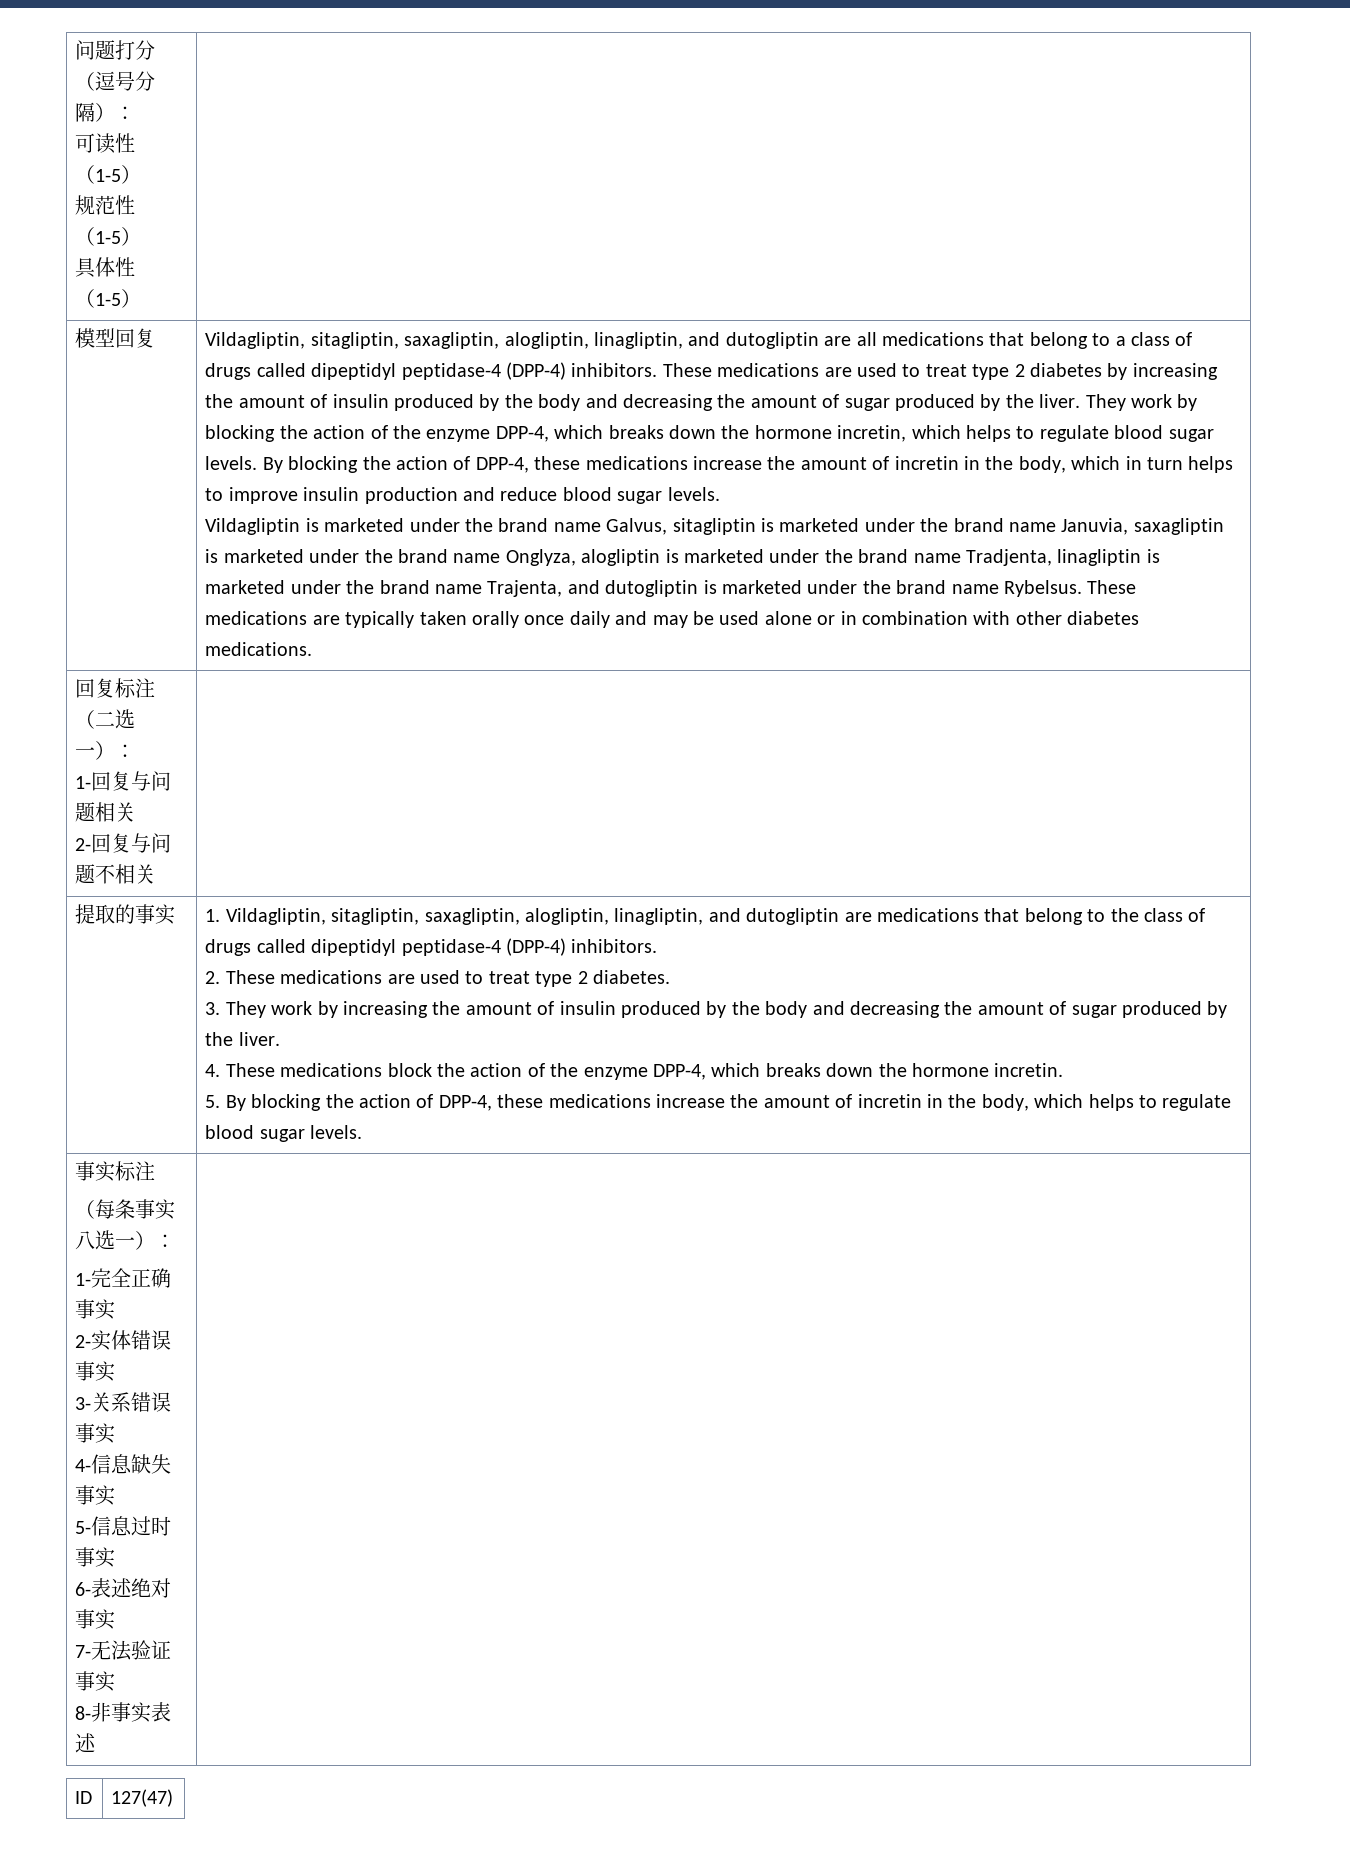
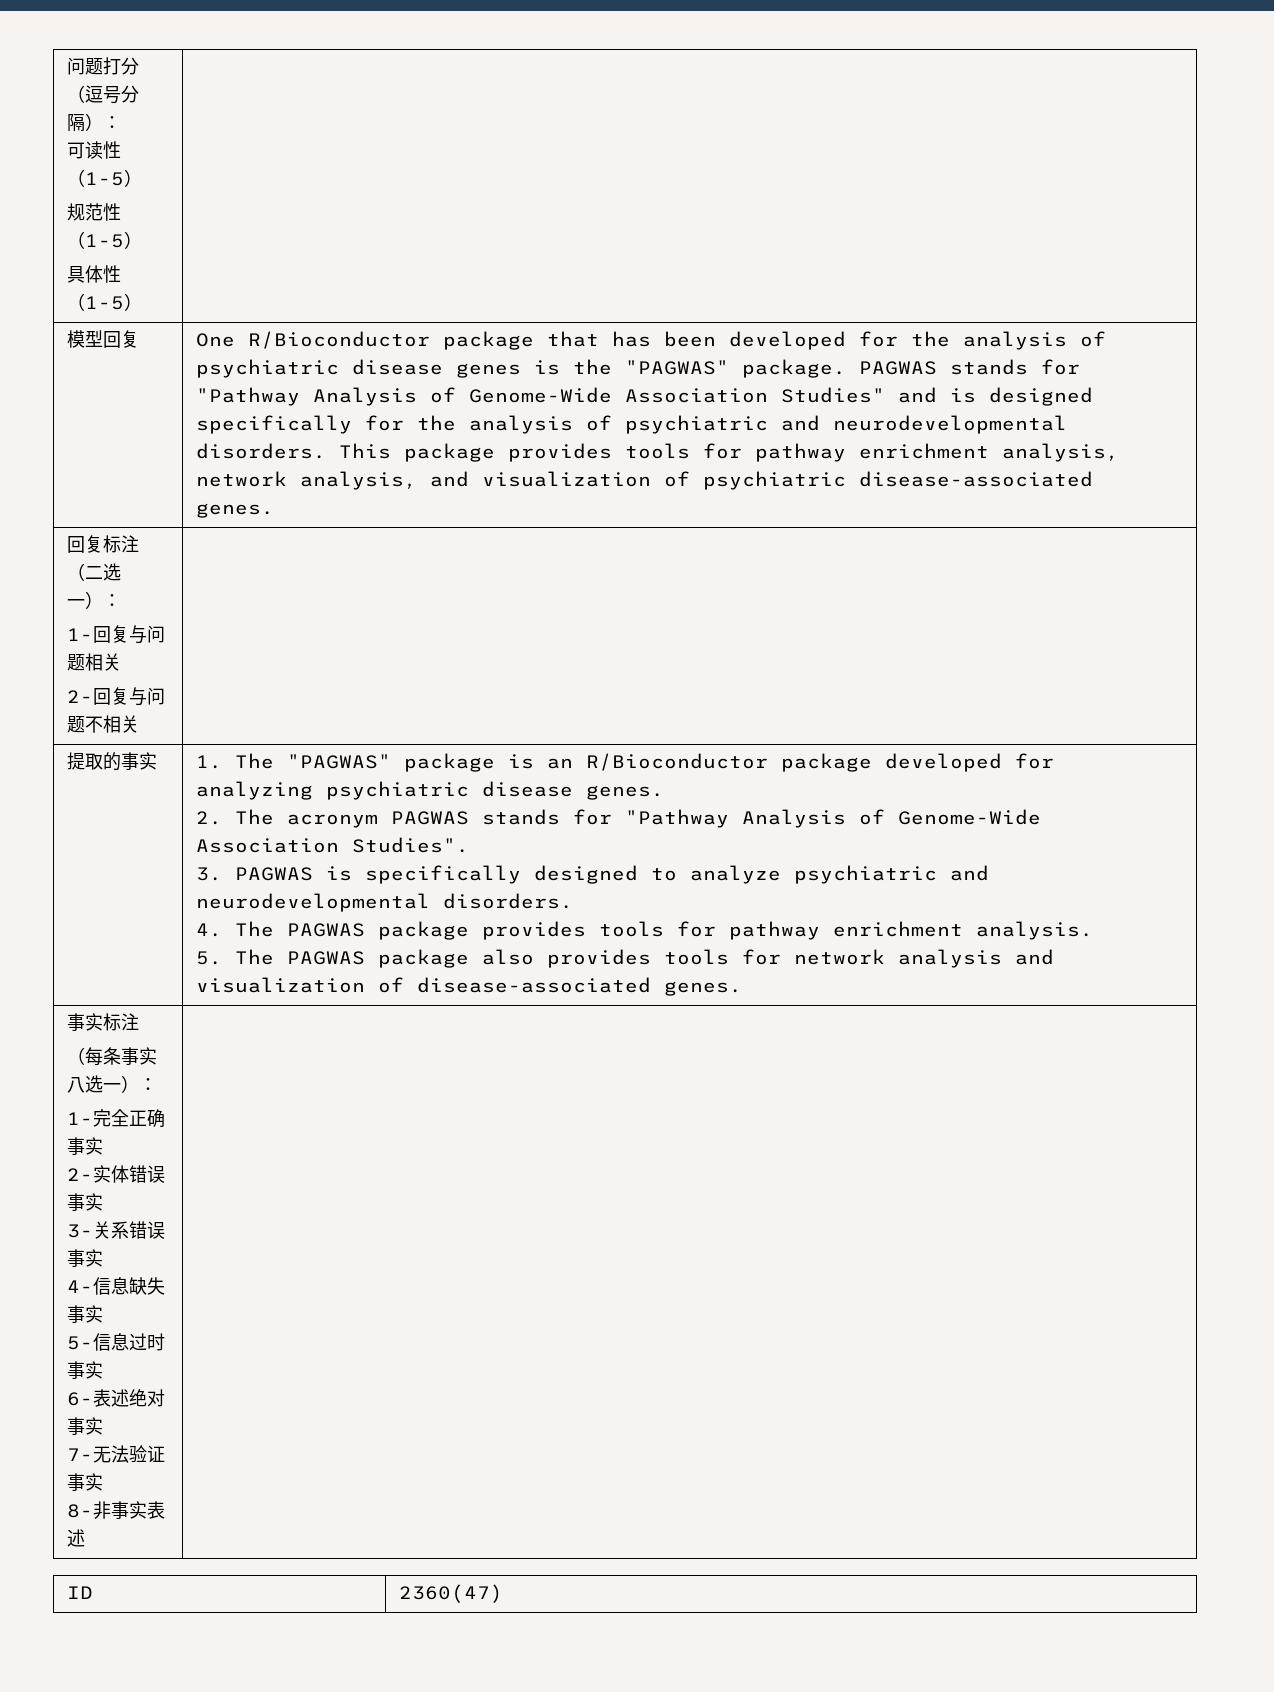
- Vildagliptin, sitagliptin, saxagliptin, alogliptin, linagliptin, and dutogliptin are all medications that belong to a class of drugs called dipeptidyl peptidase-4 (DPP-4) inhibitors. These medications are used to treat type 2 diabetes by increasing the amount of insulin produced by the body and decreasing the amount of sugar produced by the liver. They work by blocking the action of the enzyme DPP-4, which breaks down the hormone incretin, which helps to regulate blood sugar levels. By blocking the action of DPP-4, these medications increase the amount of incretin in the body, which in turn helps to improve insulin production and reduce blood sugar levels.
- Vildagliptin is marketed under the brand name Galvus, sitagliptin is marketed under the brand name Januvia, saxagliptin is marketed under the brand name Onglyza, alogliptin is marketed under the brand name Tradjenta, linagliptin is marketed under the brand name Trajenta, and dutogliptin is marketed under the brand name Rybelsus. These medications are typically taken orally once daily and may be used alone or in combination with other diabetes medications.
+ One R/Bioconductor package that has been developed for the analysis of psychiatric disease genes is the "PAGWAS" package. PAGWAS stands for "Pathway Analysis of Genome-Wide Association Studies" and is designed specifically for the analysis of psychiatric and neurodevelopmental disorders. This package provides tools for pathway enrichment analysis, network analysis, and visualization of psychiatric disease-associated genes.
- 1. Vildagliptin, sitagliptin, saxagliptin, alogliptin, linagliptin, and dutogliptin are medications that belong to the class of drugs called dipeptidyl peptidase-4 (DPP-4) inhibitors.
- 2. These medications are used to treat type 2 diabetes.
- 3. They work by increasing the amount of insulin produced by the body and decreasing the amount of sugar produced by the liver.
- 4. These medications block the action of the enzyme DPP-4, which breaks down the hormone incretin.
- 5. By blocking the action of DPP-4, these medications increase the amount of incretin in the body, which helps to regulate blood sugar levels.
+ 1. The "PAGWAS" package is an R/Bioconductor package developed for analyzing psychiatric disease genes.
+ 2. The acronym PAGWAS stands for "Pathway Analysis of Genome-Wide Association Studies".
+ 3. PAGWAS is specifically designed to analyze psychiatric and neurodevelopmental disorders.
+ 4. The PAGWAS package provides tools for pathway enrichment analysis.
+ 5. The PAGWAS package also provides tools for network analysis and visualization of disease-associated genes.
- ID | 127(47)
+ ID | 2360(47)

